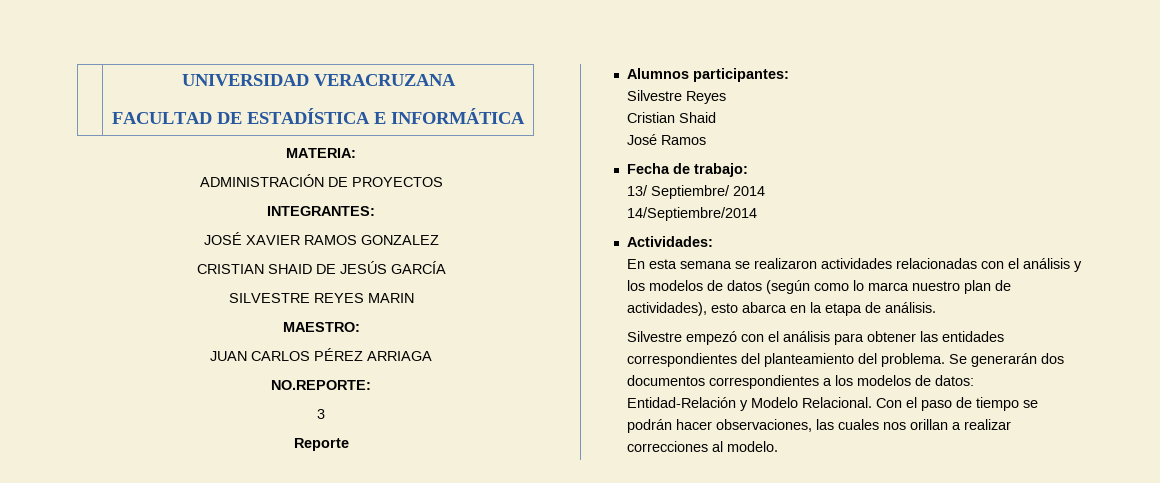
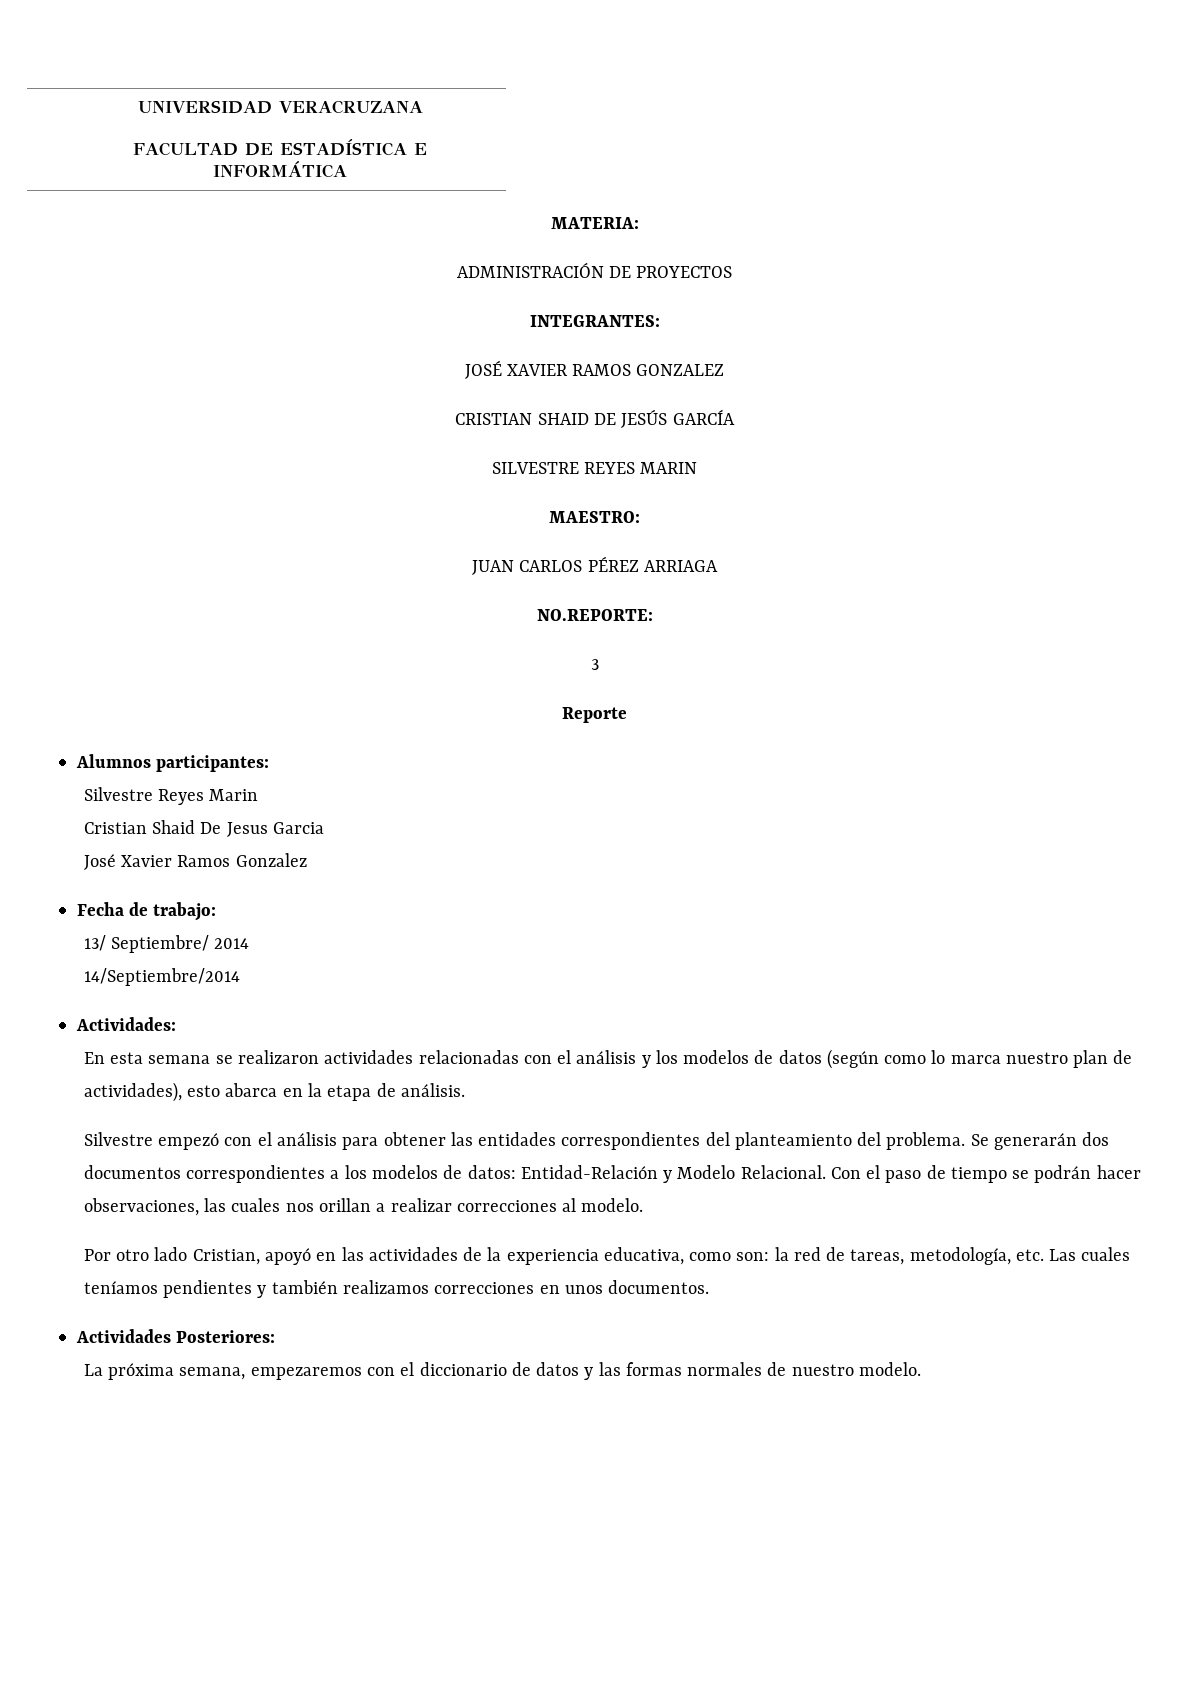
- Silvestre Reyes
+ Silvestre Reyes Marin
- Cristian Shaid
+ Cristian Shaid De Jesus Garcia
- José Ramos
+ José Xavier Ramos Gonzalez
+ Por otro lado Cristian, apoyó en las actividades de la experiencia educativa, como son: la red de tareas, metodología, etc. Las cuales teníamos pendientes y también realizamos correcciones en unos documentos.
+ Actividades Posteriores:
+ La próxima semana, empezaremos con el diccionario de datos y las formas normales de nuestro modelo.

